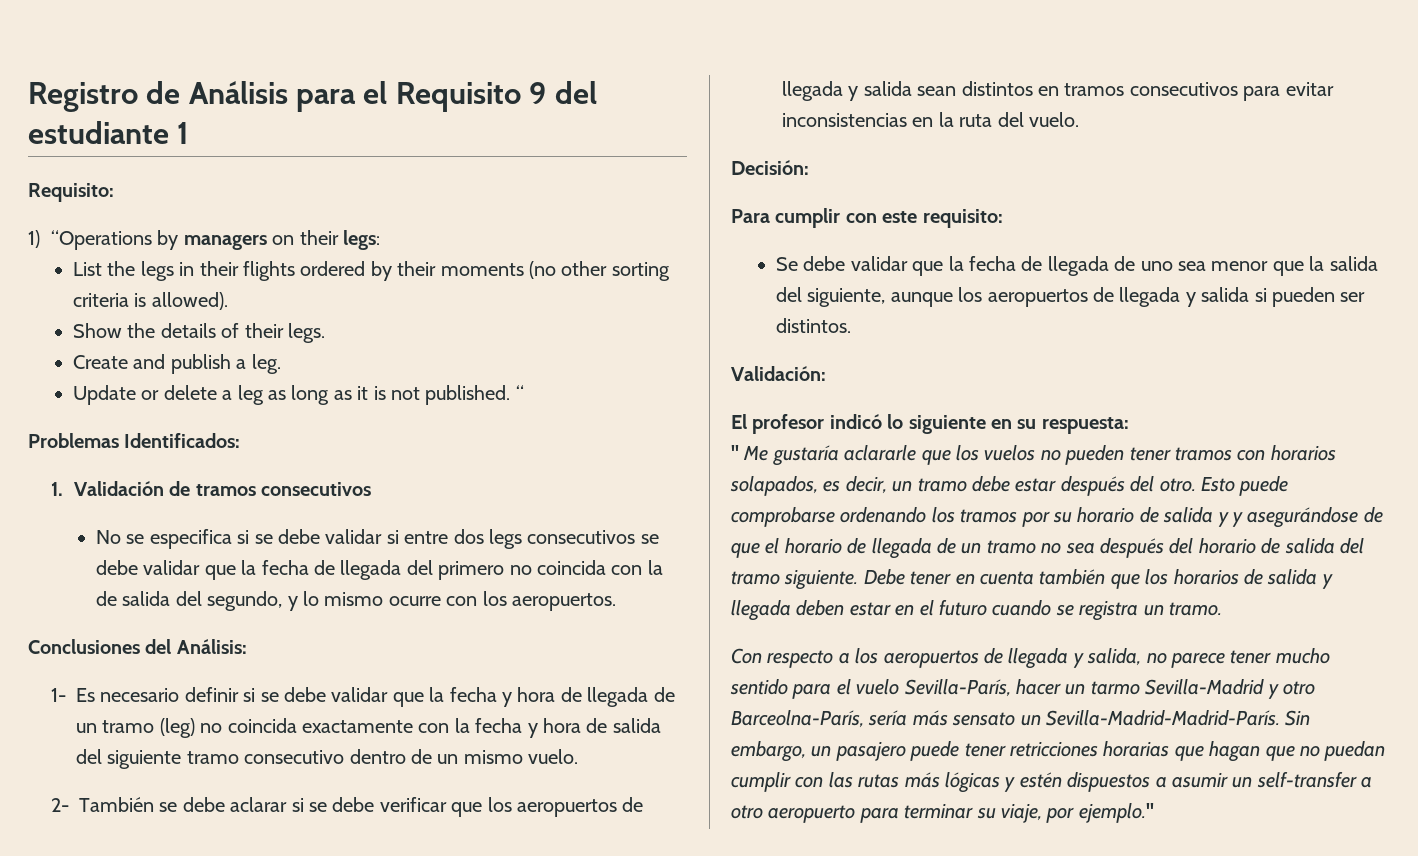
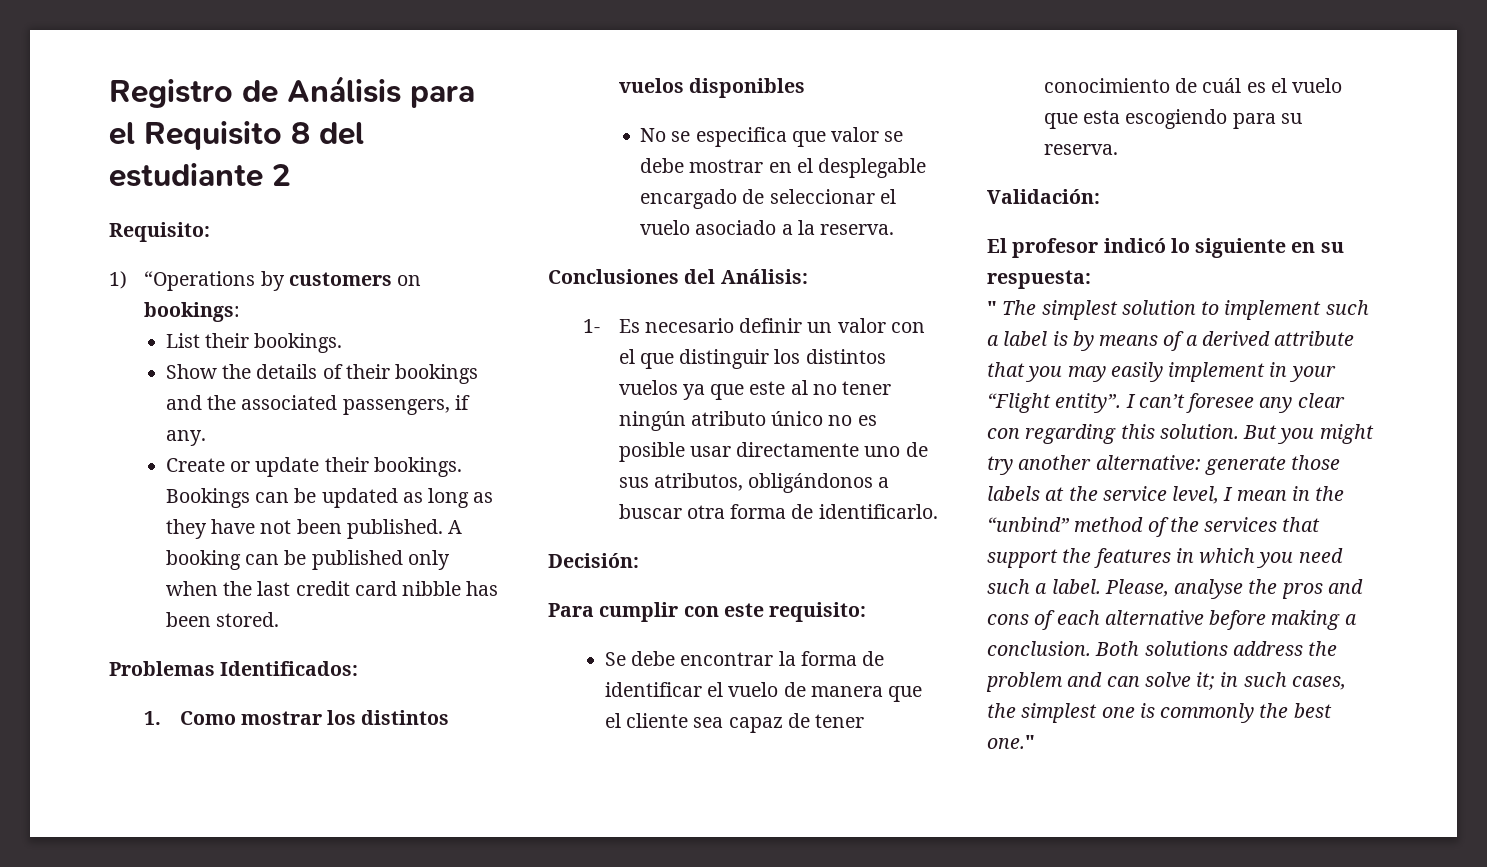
- Registro de Análisis para el Requisito 9 del estudiante 1
+ Registro de Análisis para el Requisito 8 del estudiante 2
- 1) “Operations by managers on their legs:
- List the legs in their flights ordered by their moments (no other sorting criteria is allowed).
+ 1) “Operations by customers on bookings:
+ List their bookings.
- Show the details of their legs.
- Create and publish a leg.
- Update or delete a leg as long as it is not published. “
+ Show the details of their bookings and the associated passengers, if any.
+ Create or update their bookings. Bookings can be updated as long as they have not been published. A booking can be published only when the last credit card nibble has been stored.
  Problemas Identificados:
- 1. Validación de tramos consecutivos
- No se especifica si se debe validar si entre dos legs consecutivos se debe validar que la fecha de llegada del primero no coincida con la de salida del segundo, y lo mismo ocurre con los aeropuertos.
+ 1. Como mostrar los distintos vuelos disponibles
+ No se especifica que valor se debe mostrar en el desplegable encargado de seleccionar el vuelo asociado a la reserva.
- 1- Es necesario definir si se debe validar que la fecha y hora de llegada de un tramo (leg) no coincida exactamente con la fecha y hora de salida del siguiente tramo consecutivo dentro de un mismo vuelo.
- 2- También se debe aclarar si se debe verificar que los aeropuertos de llegada y salida sean distintos en tramos consecutivos para evitar inconsistencias en la ruta del vuelo.
+ 1- Es necesario definir un valor con el que distinguir los distintos vuelos ya que este al no tener ningún atributo único no es posible usar directamente uno de sus atributos, obligándonos a buscar otra forma de identificarlo.
- Se debe validar que la fecha de llegada de uno sea menor que la salida del siguiente, aunque los aeropuertos de llegada y salida si pueden ser distintos.
+ Se debe encontrar la forma de identificar el vuelo de manera que el cliente sea capaz de tener conocimiento de cuál es el vuelo que esta escogiendo para su reserva.
- " Me gustaría aclararle que los vuelos no pueden tener tramos con horarios solapados, es decir, un tramo debe estar después del otro. Esto puede comprobarse ordenando los tramos por su horario de salida y y asegurándose de que el horario de llegada de un tramo no sea después del horario de salida del tramo siguiente. Debe tener en cuenta también que los horarios de salida y llegada deben estar en el futuro cuando se registra un tramo.
- Con respecto a los aeropuertos de llegada y salida, no parece tener mucho sentido para el vuelo Sevilla-París, hacer un tarmo Sevilla-Madrid y otro Barceolna-París, sería más sensato un Sevilla-Madrid-Madrid-París. Sin embargo, un pasajero puede tener retricciones horarias que hagan que no puedan cumplir con las rutas más lógicas y estén dispuestos a asumir un self-transfer a otro aeropuerto para terminar su viaje, por ejemplo."
+ " The simplest solution to implement such a label is by means of a derived attribute that you may easily implement in your “Flight entity”. I can’t foresee any clear con regarding this solution. But you might try another alternative: generate those labels at the service level, I mean in the “unbind” method of the services that support the features in which you need such a label. Please, analyse the pros and cons of each alternative before making a conclusion. Both solutions address the problem and can solve it; in such cases, the simplest one is commonly the best one."

